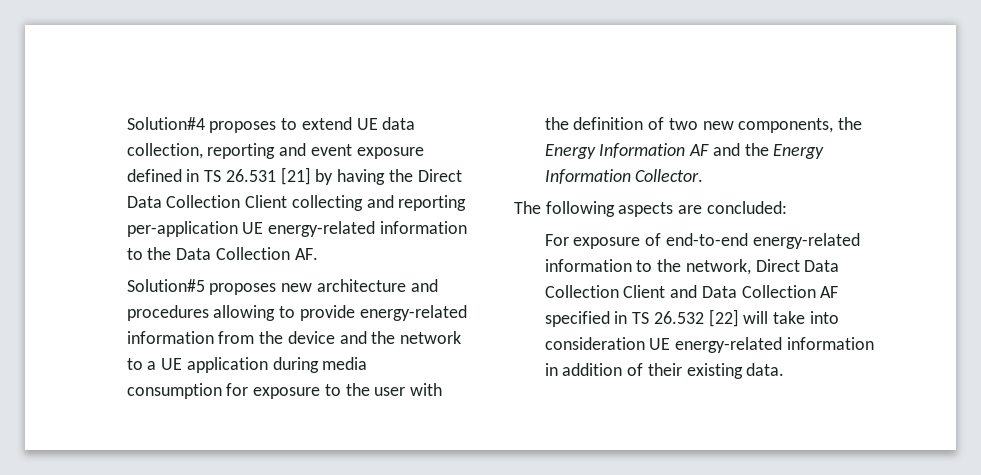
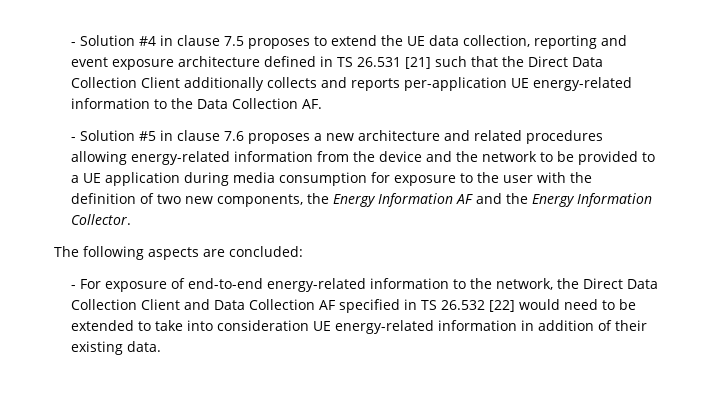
- Solution#4 proposes to extend UE data collection, reporting and event exposure defined in TS 26.531 [21] by having the Direct Data Collection Client collecting and reporting per-application UE energy-related information to the Data Collection AF.
+ - Solution #4 in clause 7.5 proposes to extend the UE data collection, reporting and event exposure architecture defined in TS 26.531 [21] such that the Direct Data Collection Client additionally collects and reports per-application UE energy-related information to the Data Collection AF.
- Solution#5 proposes new architecture and procedures allowing to provide energy-related information from the device and the network to a UE application during media consumption for exposure to the user with the definition of two new components, the Energy Information AF and the Energy Information Collector.
+ - Solution #5 in clause 7.6 proposes a new architecture and related procedures allowing energy-related information from the device and the network to be provided to a UE application during media consumption for exposure to the user with the definition of two new components, the Energy Information AF and the Energy Information Collector.
- For exposure of end-to-end energy-related information to the network, Direct Data Collection Client and Data Collection AF specified in TS 26.532 [22] will take into consideration UE energy-related information in addition of their existing data.
+ - For exposure of end-to-end energy-related information to the network, the Direct Data Collection Client and Data Collection AF specified in TS 26.532 [22] would need to be extended to take into consideration UE energy-related information in addition of their existing data.

